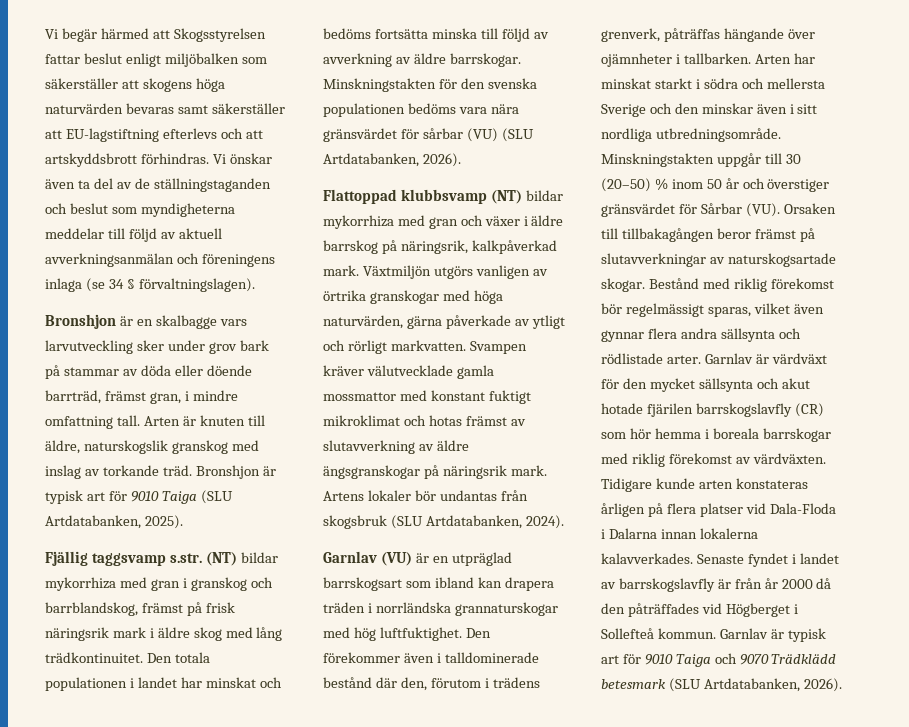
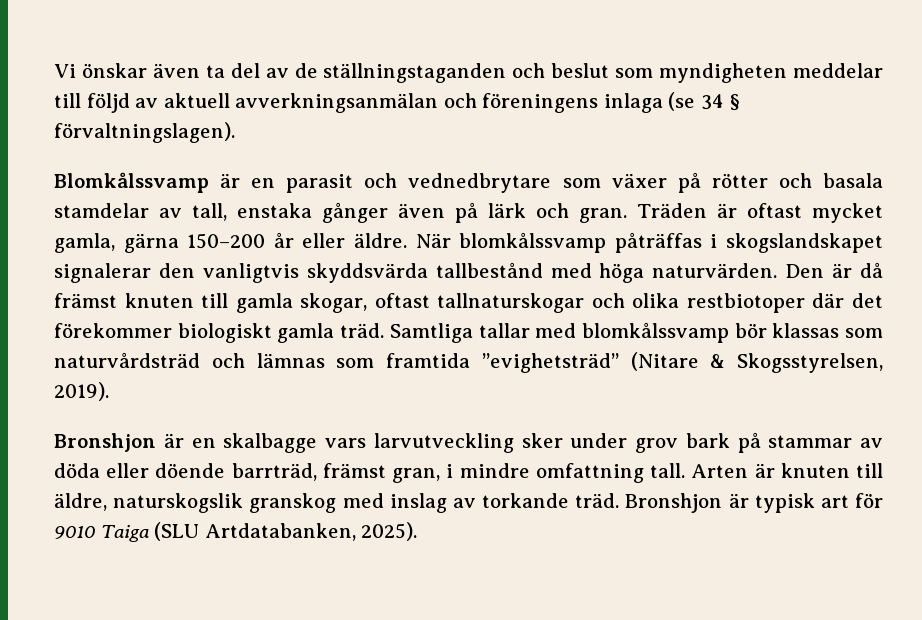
- Vi begär härmed att Skogsstyrelsen fattar beslut enligt miljöbalken som säkerställer att skogens höga naturvärden bevaras samt säkerställer att EU-lagstiftning efterlevs och att artskyddsbrott förhindras. Vi önskar även ta del av de ställningstaganden och beslut som myndigheterna meddelar till följd av aktuell avverkningsanmälan och föreningens inlaga (se 34 § förvaltningslagen).
+ Vi önskar även ta del av de ställningstaganden och beslut som myndigheten meddelar till följd av aktuell avverkningsanmälan och föreningens inlaga (se 34 § förvaltningslagen).
+ Blomkålssvamp är en parasit och vednedbrytare som växer på rötter och basala stamdelar av tall, enstaka gånger även på lärk och gran. Träden är oftast mycket gamla, gärna 150–200 år eller äldre. När blomkålssvamp påträffas i skogslandskapet signalerar den vanligtvis skyddsvärda tallbestånd med höga naturvärden. Den är då främst knuten till gamla skogar, oftast tallnaturskogar och olika restbiotoper där det förekommer biologiskt gamla träd. Samtliga tallar med blomkålssvamp bör klassas som naturvårdsträd och lämnas som framtida ”evighetsträd” (Nitare & Skogsstyrelsen, 2019).
- Fjällig taggsvamp s.str. (NT) bildar mykorrhiza med gran i granskog och barrblandskog, främst på frisk näringsrik mark i äldre skog med lång trädkontinuitet. Den totala populationen i landet har minskat och bedöms fortsätta minska till följd av avverkning av äldre barrskogar. Minskningstakten för den svenska populationen bedöms vara nära gränsvärdet för sårbar (VU) (SLU Artdatabanken, 2026).
- Flattoppad klubbsvamp (NT) bildar mykorrhiza med gran och växer i äldre barrskog på näringsrik, kalkpåverkad mark. Växtmiljön utgörs vanligen av örtrika granskogar med höga naturvärden, gärna påverkade av ytligt och rörligt markvatten. Svampen kräver välutvecklade gamla mossmattor med konstant fuktigt mikroklimat och hotas främst av slutavverkning av äldre ängsgranskogar på näringsrik mark. Artens lokaler bör undantas från skogsbruk (SLU Artdatabanken, 2024).
- Garnlav (VU) är en utpräglad barrskogsart som ibland kan drapera träden i norrländska grannaturskogar med hög luftfuktighet. Den förekommer även i talldominerade bestånd där den, förutom i trädens grenverk, påträffas hängande över ojämnheter i tallbarken. Arten har minskat starkt i södra och mellersta Sverige och den minskar även i sitt nordliga utbredningsområde. Minskningstakten uppgår till 30 (20–50) % inom 50 år och överstiger gränsvärdet för Sårbar (VU). Orsaken till tillbakagången beror främst på slutavverkningar av naturskogsartade skogar. Bestånd med riklig förekomst bör regelmässigt sparas, vilket även gynnar flera andra sällsynta och rödlistade arter. Garnlav är värdväxt för den mycket sällsynta och akut hotade fjärilen barrskogslavfly (CR) som hör hemma i boreala barrskogar med riklig förekomst av värdväxten. Tidigare kunde arten konstateras årligen på flera platser vid Dala-Floda i Dalarna innan lokalerna kalavverkades. Senaste fyndet i landet av barrskogslavfly är från år 2000 då den påträffades vid Högberget i Sollefteå kommun. Garnlav är typisk art för 9010 Taiga och 9070 Trädklädd betesmark (SLU Artdatabanken, 2026).

